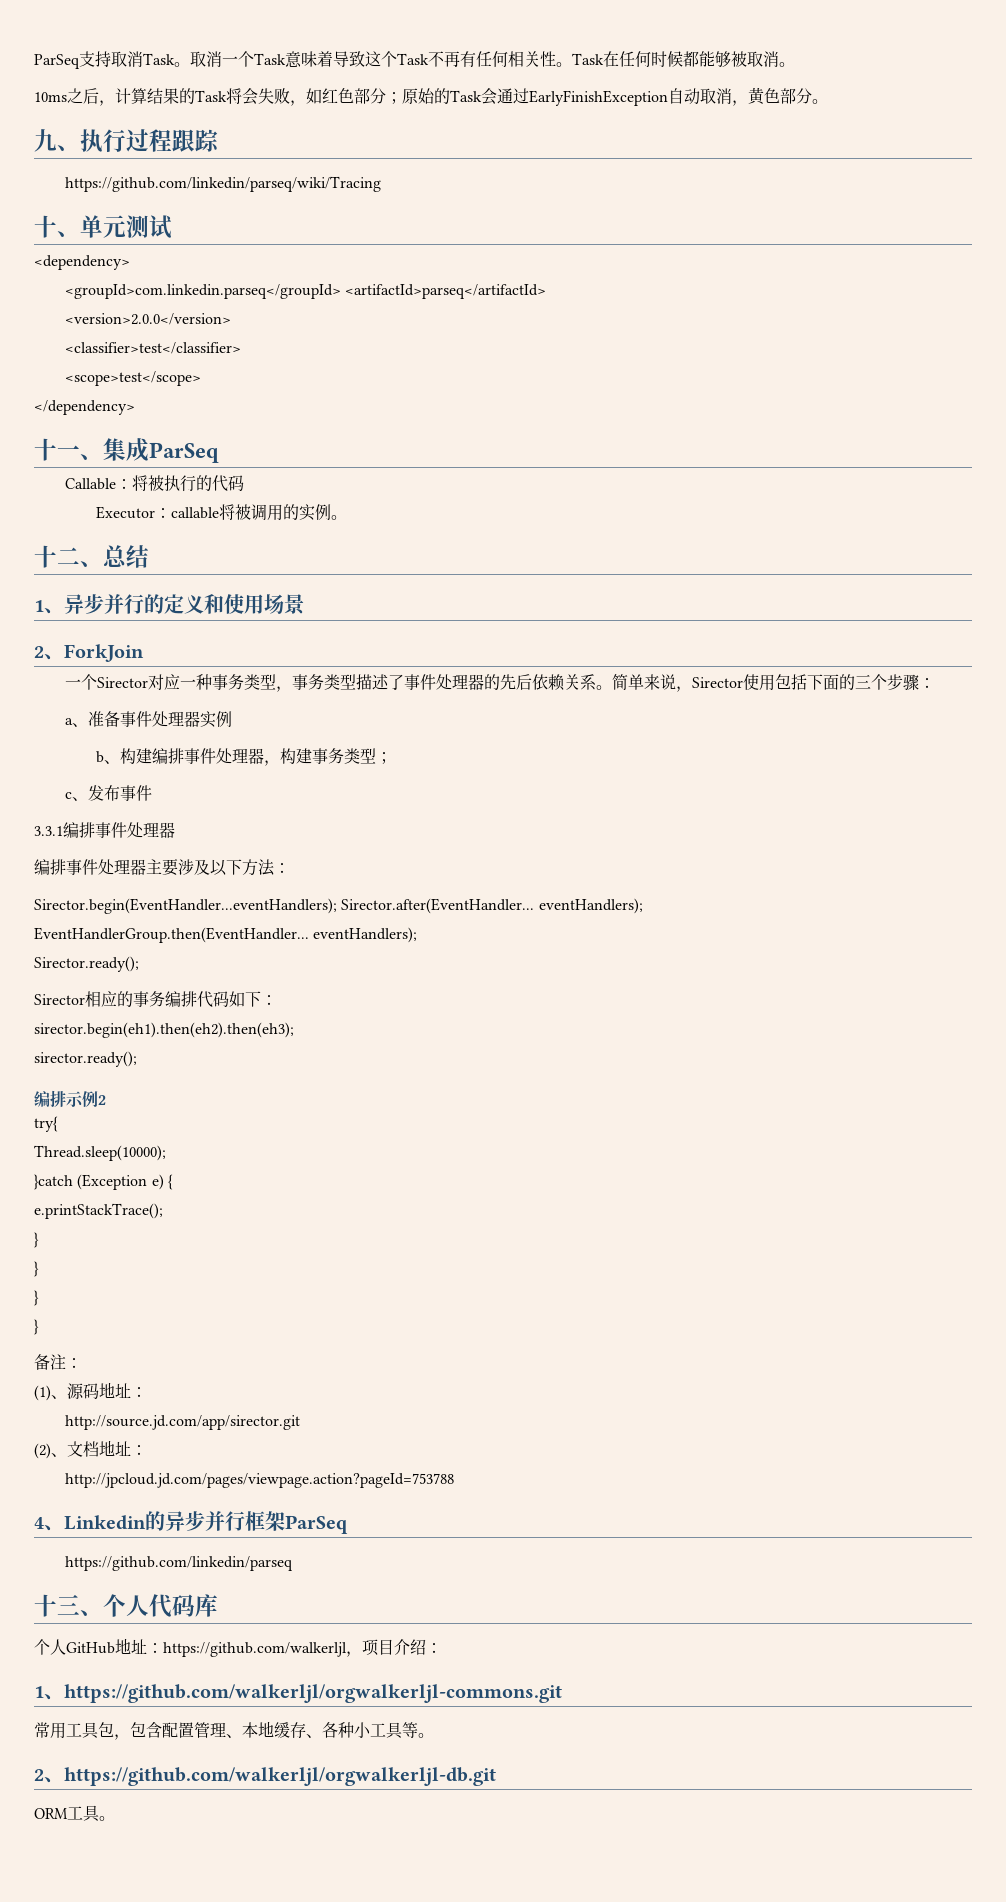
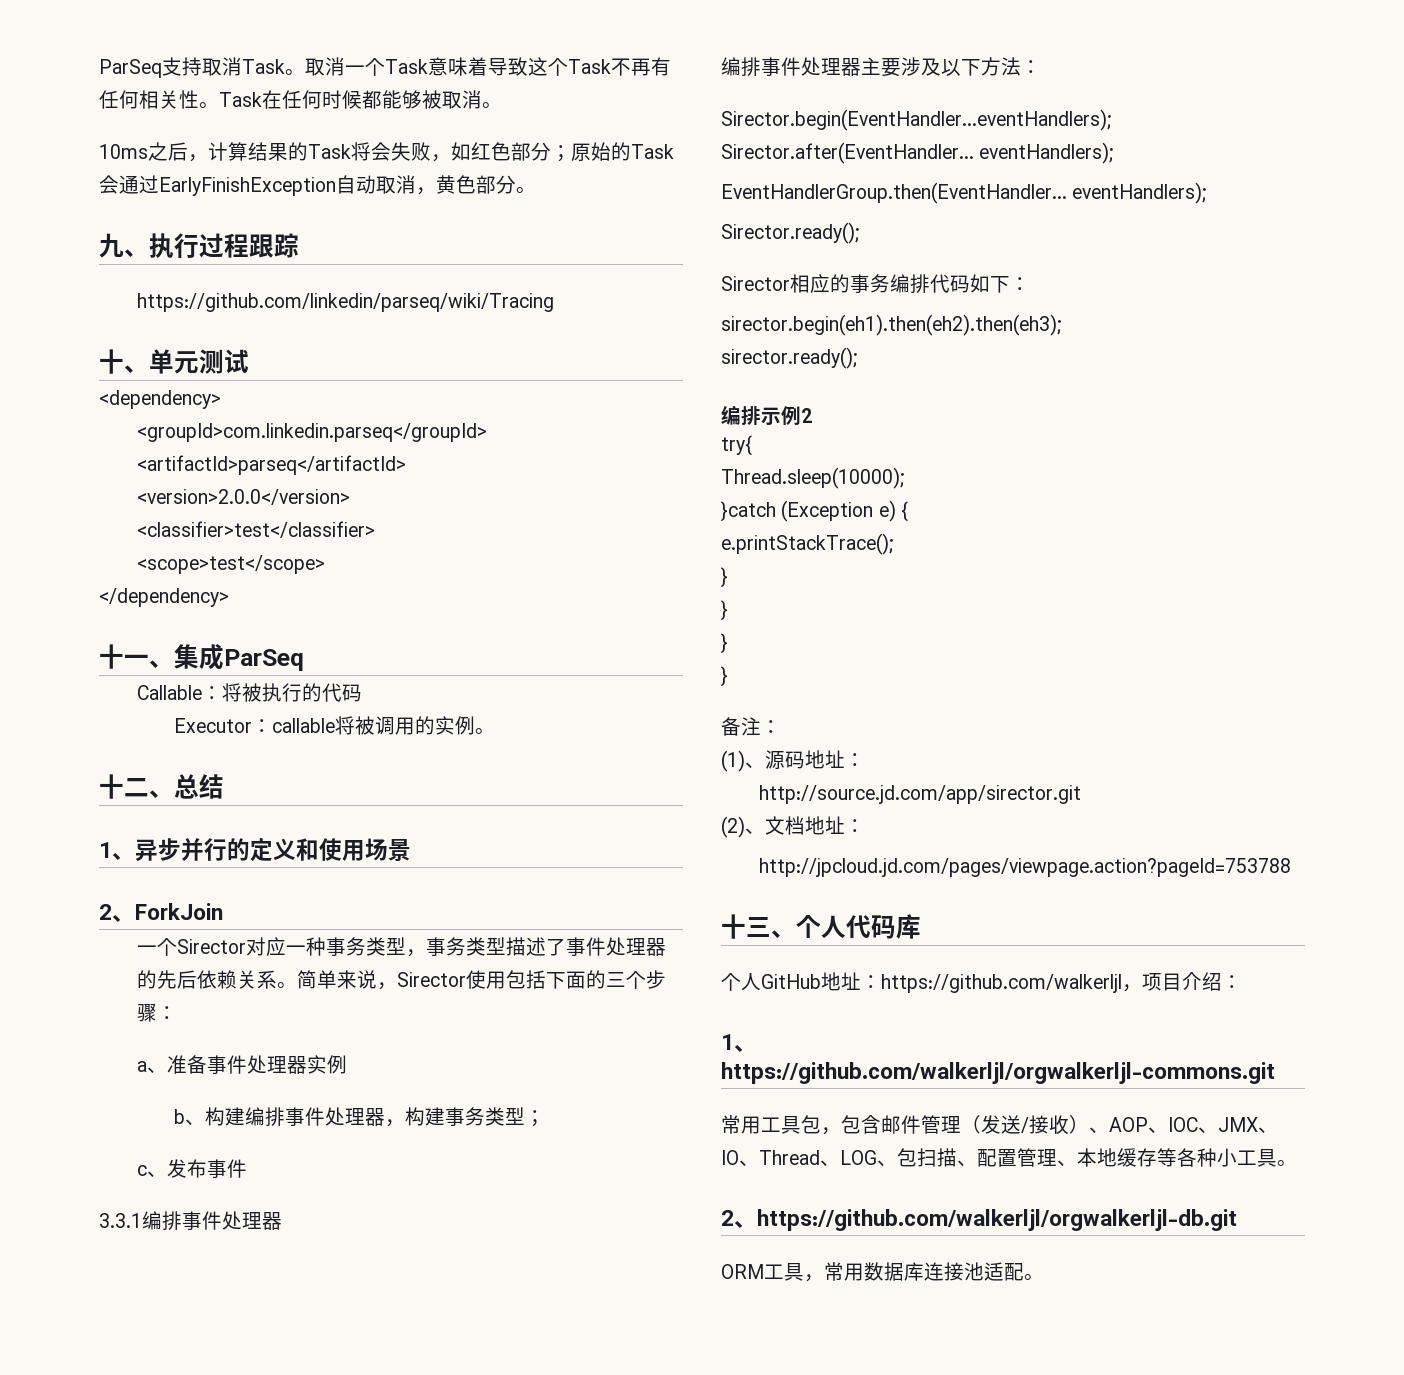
- 4、Linkedin的异步并行框架ParSeq
- https://github.com/linkedin/parseq
- 常用工具包，包含配置管理、本地缓存、各种小工具等。
+ 常用工具包，包含邮件管理（发送/接收）、AOP、IOC、JMX、IO、Thread、LOG、包扫描、配置管理、本地缓存等各种小工具。
- ORM工具。
+ ORM工具，常用数据库连接池适配。

